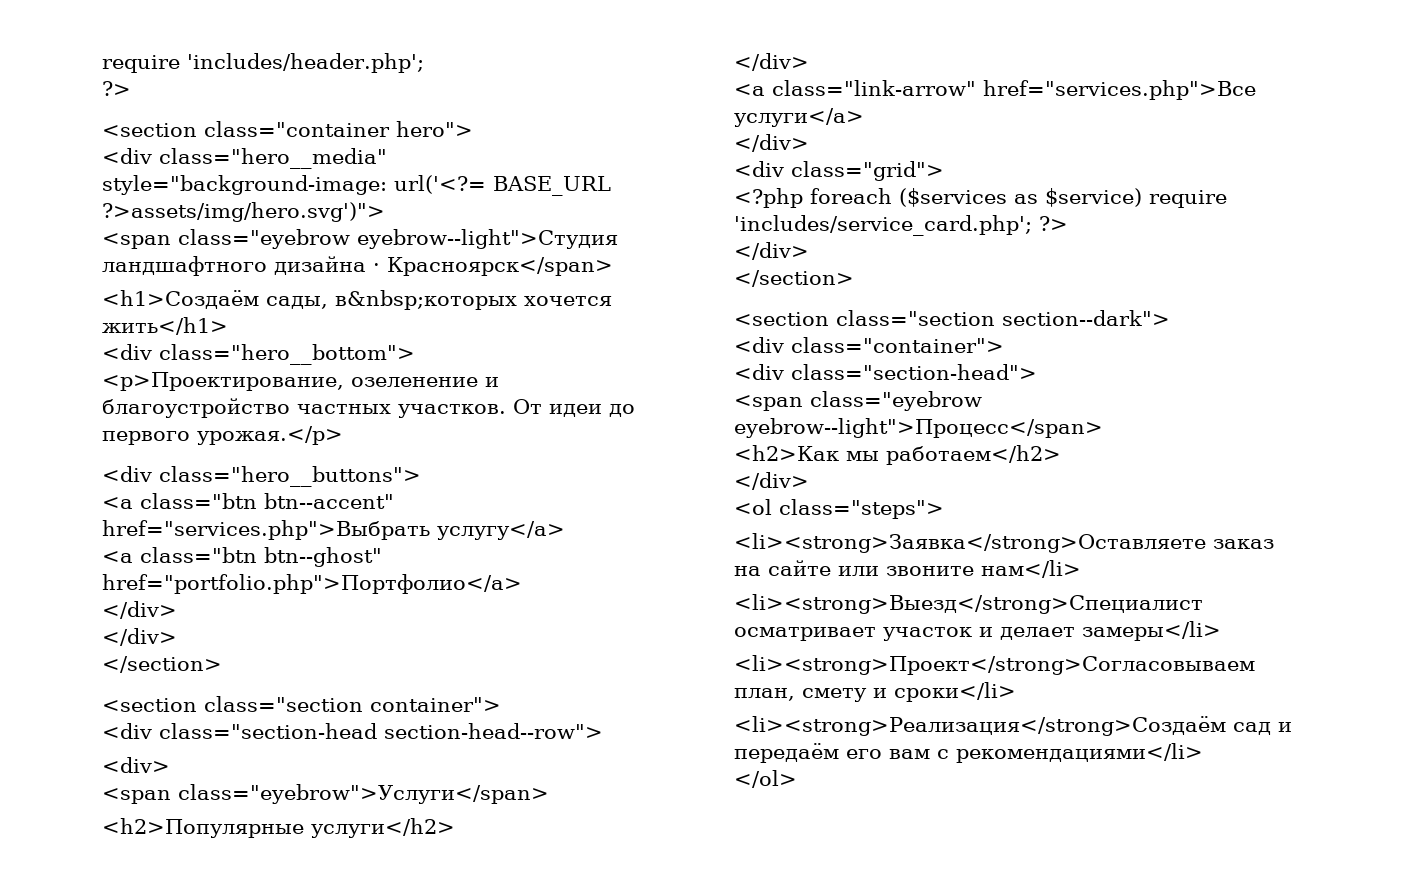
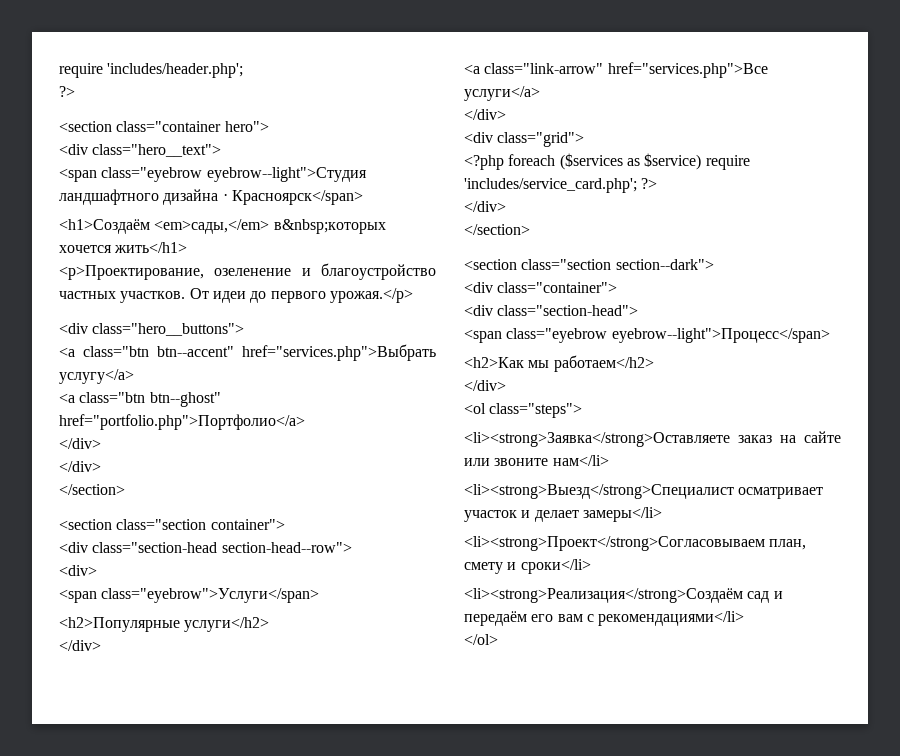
- <div class="hero__media" style="background-image: url('<?= BASE_URL ?>assets/img/hero.svg')">
+ <div class="hero__text">
- <h1>Создаём сады, в&nbsp;которых хочется жить</h1>
+ <h1>Создаём <em>сады,</em> в&nbsp;которых хочется жить</h1>
- <div class="hero__bottom">

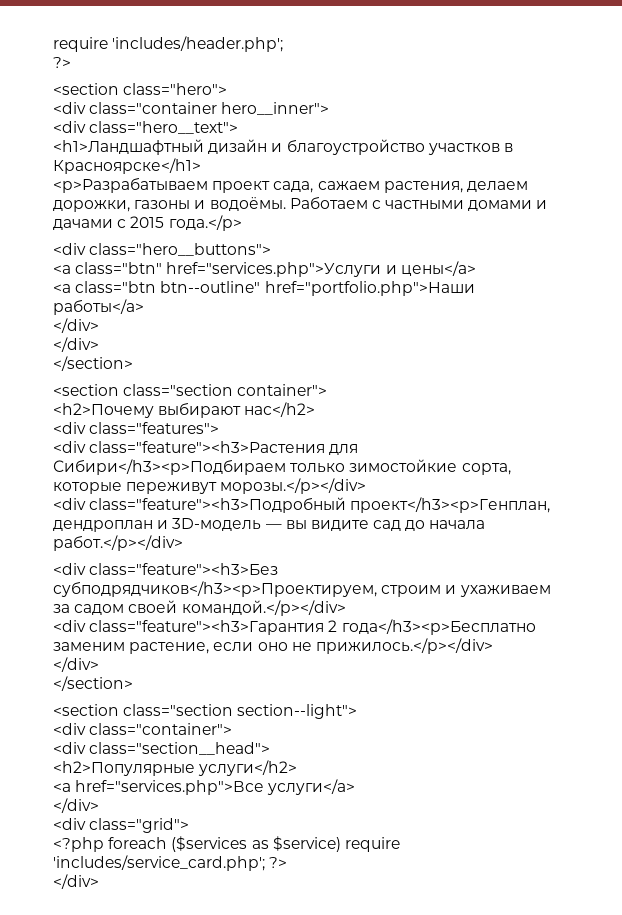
- <section class="container hero">
+ <section class="hero">
+ <div class="container hero__inner">
  <div class="hero__text">
- <span class="eyebrow eyebrow--light">Студия ландшафтного дизайна · Красноярск</span>
- <h1>Создаём <em>сады,</em> в&nbsp;которых хочется жить</h1>
- <p>Проектирование, озеленение и благоустройство частных участков. От идеи до первого урожая.</p>
+ <h1>Ландшафтный дизайн и благоустройство участков в Красноярске</h1>
+ <p>Разрабатываем проект сада, сажаем растения, делаем дорожки, газоны и водоёмы. Работаем с частными домами и дачами с 2015 года.</p>
- <a class="btn btn--accent" href="services.php">Выбрать услугу</a>
- <a class="btn btn--ghost" href="portfolio.php">Портфолио</a>
+ <a class="btn" href="services.php">Услуги и цены</a>
+ <a class="btn btn--outline" href="portfolio.php">Наши работы</a>
- <div class="section-head section-head--row">
- <div>
- <span class="eyebrow">Услуги</span>
+ <h2>Почему выбирают нас</h2>
+ <div class="features">
+ <div class="feature"><h3>Растения для Сибири</h3><p>Подбираем только зимостойкие сорта, которые переживут морозы.</p></div>
+ <div class="feature"><h3>Подробный проект</h3><p>Генплан, дендроплан и 3D-модель — вы видите сад до начала работ.</p></div>
+ <div class="feature"><h3>Без субподрядчиков</h3><p>Проектируем, строим и ухаживаем за садом своей командой.</p></div>
+ <div class="feature"><h3>Гарантия 2 года</h3><p>Бесплатно заменим растение, если оно не прижилось.</p></div>
+ </div>
+ </section>
+ <section class="section section--light">
+ <div class="container">
+ <div class="section__head">
  <h2>Популярные услуги</h2>
- </div>
- <a class="link-arrow" href="services.php">Все услуги</a>
+ <a href="services.php">Все услуги</a>
  <?php foreach ($services as $service) require 'includes/service_card.php'; ?>
  </div>
- </section>
- <section class="section section--dark">
- <div class="container">
- <div class="section-head">
- <span class="eyebrow eyebrow--light">Процесс</span>
- <h2>Как мы работаем</h2>
- </div>
- <ol class="steps">
- <li><strong>Заявка</strong>Оставляете заказ на сайте или звоните нам</li>
- <li><strong>Выезд</strong>Специалист осматривает участок и делает замеры</li>
- <li><strong>Проект</strong>Согласовываем план, смету и сроки</li>
- <li><strong>Реализация</strong>Создаём сад и передаём его вам с рекомендациями</li>
- </ol>

